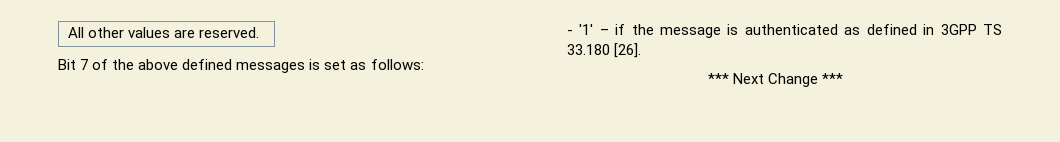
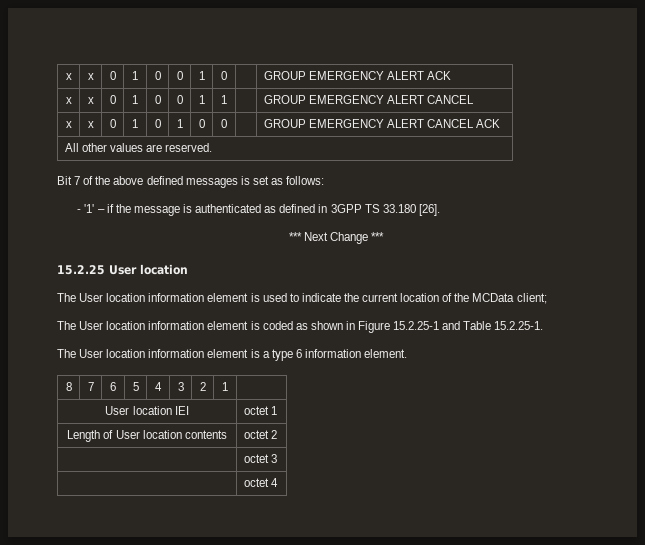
+ x | x | 0 | 1 | 0 | 0 | 1 | 0 | | GROUP EMERGENCY ALERT ACK
+ x | x | 0 | 1 | 0 | 0 | 1 | 1 | | GROUP EMERGENCY ALERT CANCEL
+ x | x | 0 | 1 | 0 | 1 | 0 | 0 | | GROUP EMERGENCY ALERT CANCEL ACK
+ 15.2.25 User location
+ The User location information element is used to indicate the current location of the MCData client;
+ The User location information element is coded as shown in Figure 15.2.25-1 and Table 15.2.25-1.
+ The User location information element is a type 6 information element.
+ 8 | 7 | 6 | 5 | 4 | 3 | 2 | 1 |
+ User location IEI | octet 1
+ Length of User location contents | octet 2
+ | octet 3
+ | octet 4

